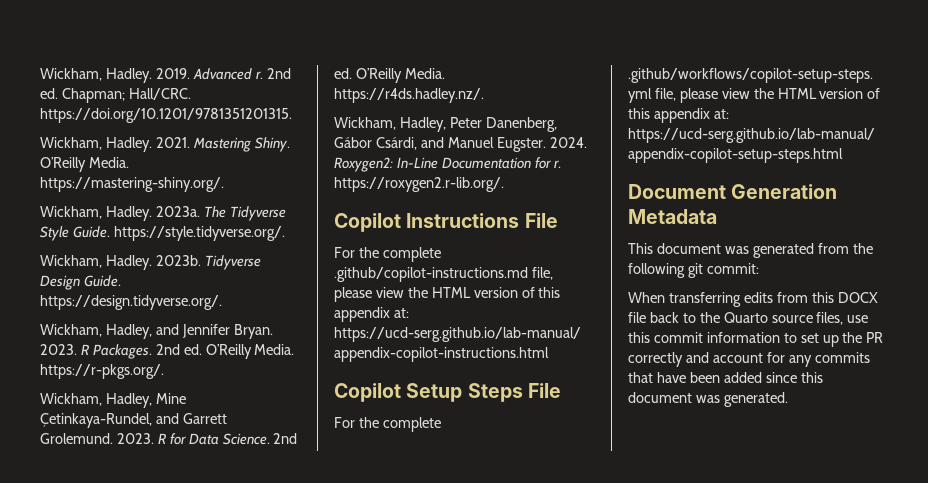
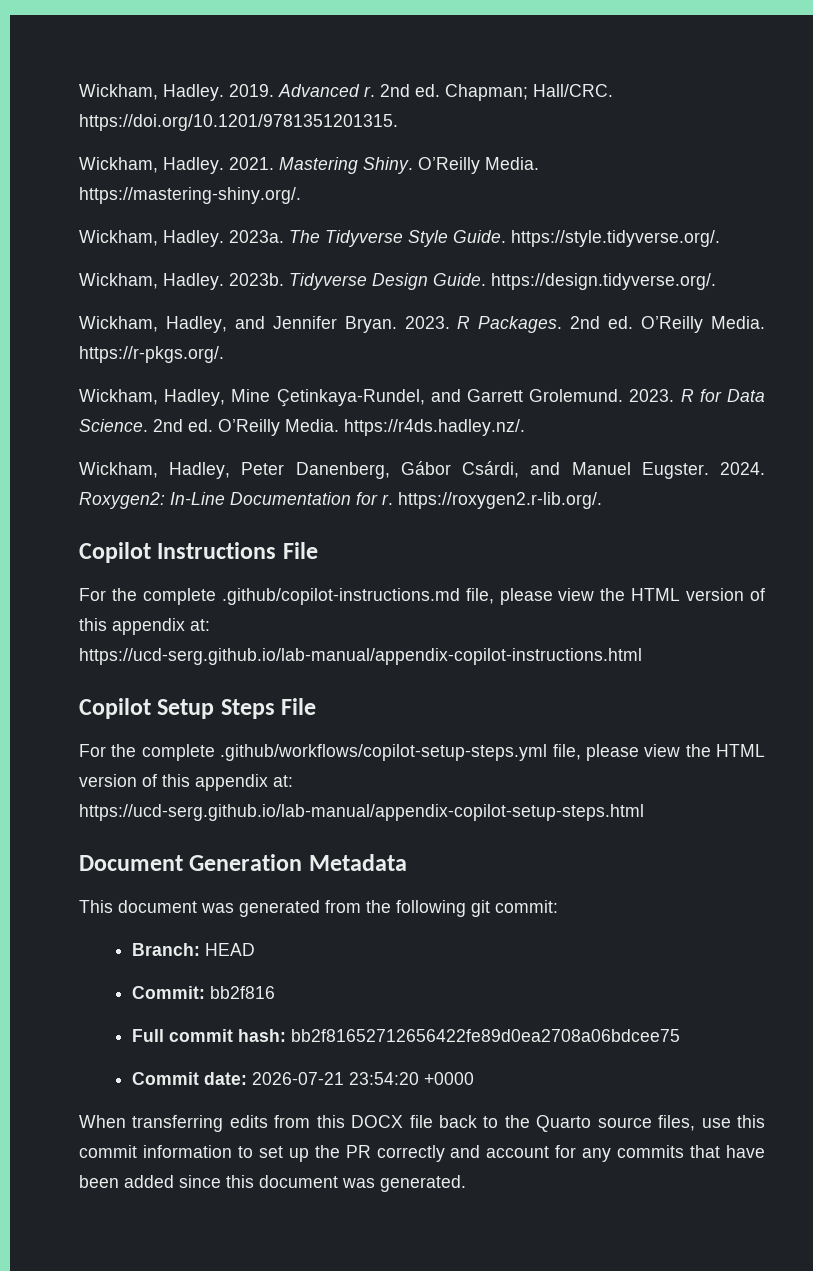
+ Branch: HEAD
+ Commit: bb2f816
+ Full commit hash: bb2f81652712656422fe89d0ea2708a06bdcee75
+ Commit date: 2026-07-21 23:54:20 +0000

